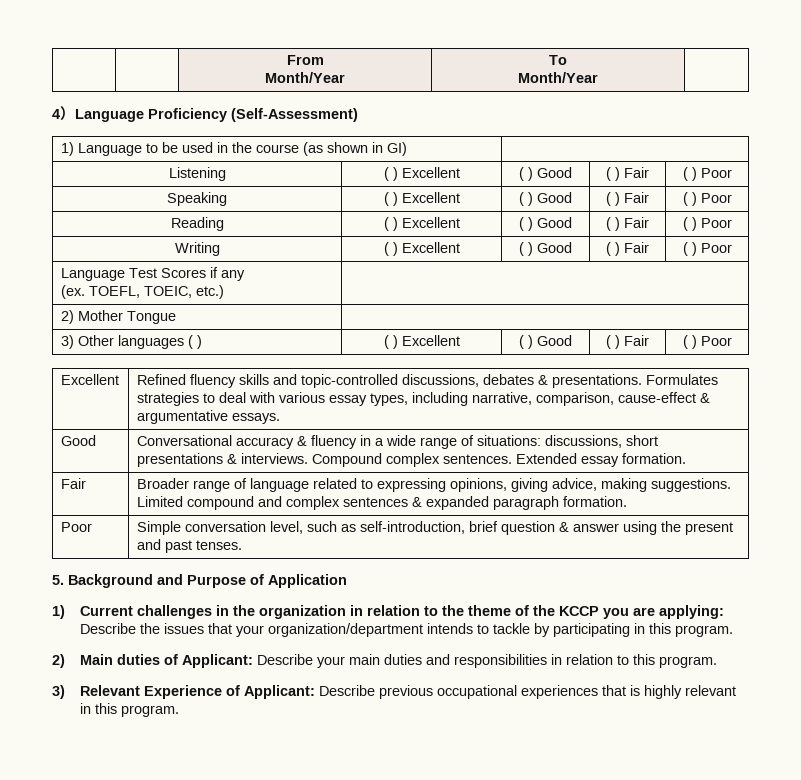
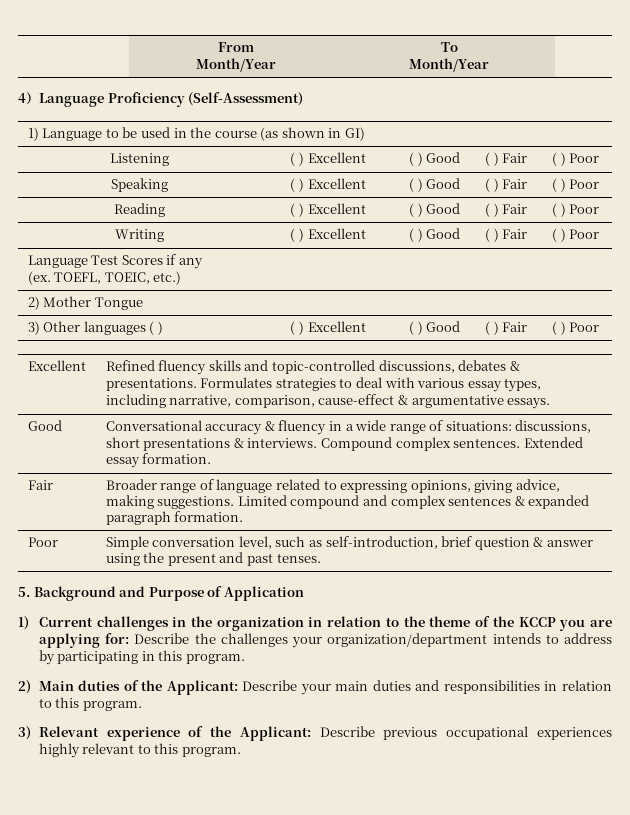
- 1) Current challenges in the organization in relation to the theme of the KCCP you are applying: Describe the issues that your organization/department intends to tackle by participating in this program.
+ 1) Current challenges in the organization in relation to the theme of the KCCP you are applying for: Describe the challenges your organization/department intends to address by participating in this program.
- 2) Main duties of Applicant: Describe your main duties and responsibilities in relation to this program.
+ 2) Main duties of the Applicant: Describe your main duties and responsibilities in relation to this program.
- 3) Relevant Experience of Applicant: Describe previous occupational experiences that is highly relevant in this program.
+ 3) Relevant experience of the Applicant: Describe previous occupational experiences highly relevant to this program.

